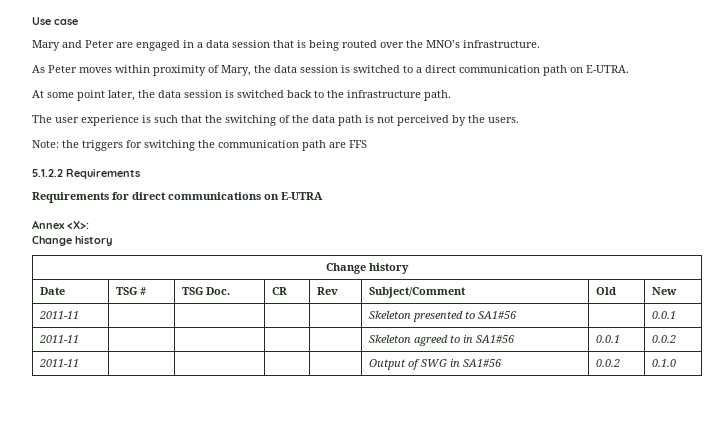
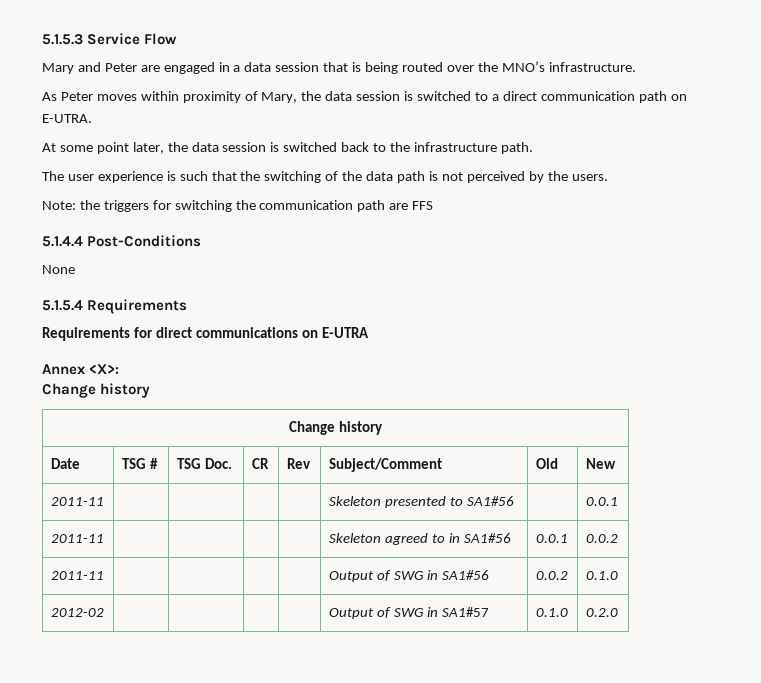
- Use case
+ 5.1.5.3 Service Flow
- 5.1.2.2 Requirements
+ 5.1.4.4 Post-Conditions
+ None
+ 5.1.5.4 Requirements
+ 2012-02 | | | | | Output of SWG in SA1#57 | 0.1.0 | 0.2.0

